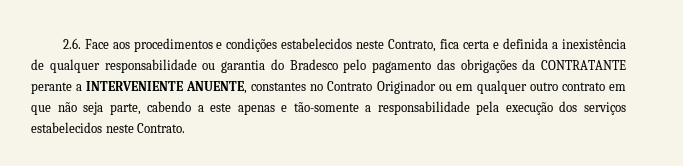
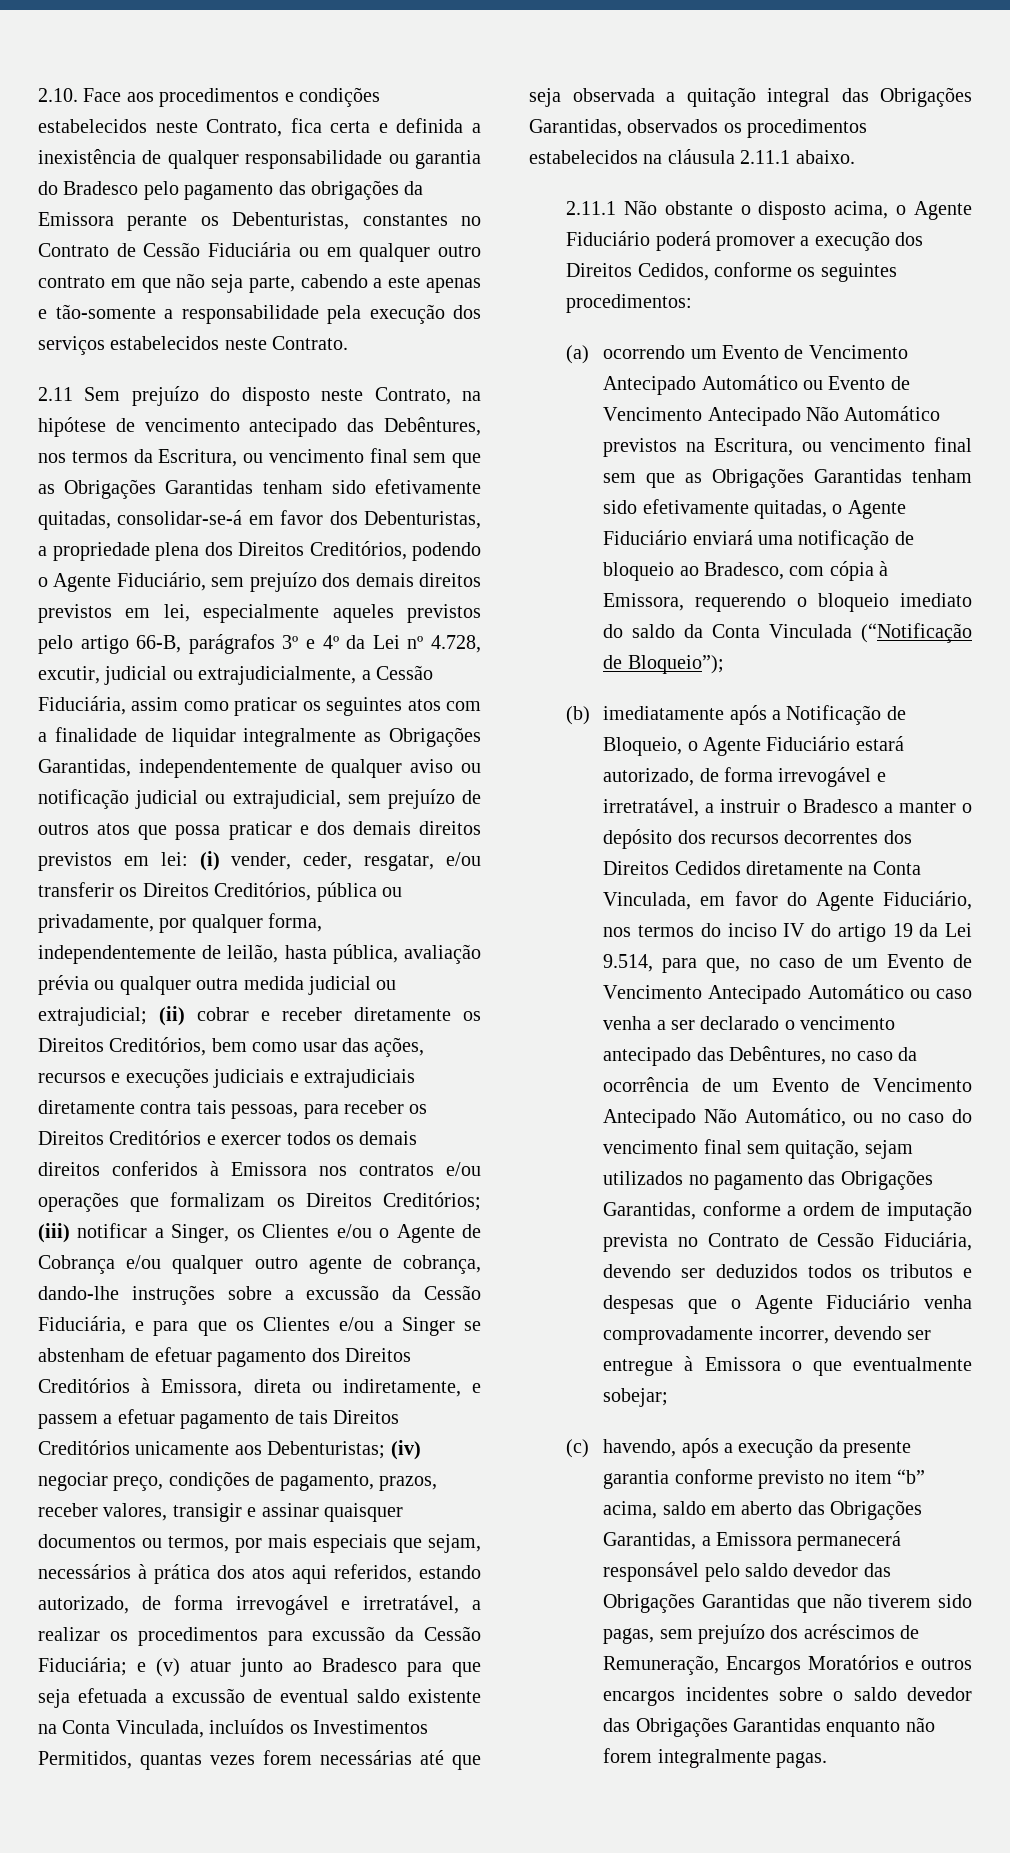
- 2.6. Face aos procedimentos e condições estabelecidos neste Contrato, fica certa e definida a inexistência de qualquer responsabilidade ou garantia do Bradesco pelo pagamento das obrigações da CONTRATANTE perante a INTERVENIENTE ANUENTE, constantes no Contrato Originador ou em qualquer outro contrato em que não seja parte, cabendo a este apenas e tão-somente a responsabilidade pela execução dos serviços estabelecidos neste Contrato.
+ 2.10. Face aos procedimentos e condições estabelecidos neste Contrato, fica certa e definida a inexistência de qualquer responsabilidade ou garantia do Bradesco pelo pagamento das obrigações da Emissora perante os Debenturistas, constantes no Contrato de Cessão Fiduciária ou em qualquer outro contrato em que não seja parte, cabendo a este apenas e tão-somente a responsabilidade pela execução dos serviços estabelecidos neste Contrato.
+ 2.11 Sem prejuízo do disposto neste Contrato, na hipótese de vencimento antecipado das Debêntures, nos termos da Escritura, ou vencimento final sem que as Obrigações Garantidas tenham sido efetivamente quitadas, consolidar-se-á em favor dos Debenturistas, a propriedade plena dos Direitos Creditórios, podendo o Agente Fiduciário, sem prejuízo dos demais direitos previstos em lei, especialmente aqueles previstos pelo artigo 66-B, parágrafos 3º e 4º da Lei nº 4.728, excutir, judicial ou extrajudicialmente, a Cessão Fiduciária, assim como praticar os seguintes atos com a finalidade de liquidar integralmente as Obrigações Garantidas, independentemente de qualquer aviso ou notificação judicial ou extrajudicial, sem prejuízo de outros atos que possa praticar e dos demais direitos previstos em lei: (i) vender, ceder, resgatar, e/ou transferir os Direitos Creditórios, pública ou privadamente, por qualquer forma, independentemente de leilão, hasta pública, avaliação prévia ou qualquer outra medida judicial ou extrajudicial; (ii) cobrar e receber diretamente os Direitos Creditórios, bem como usar das ações, recursos e execuções judiciais e extrajudiciais diretamente contra tais pessoas, para receber os Direitos Creditórios e exercer todos os demais direitos conferidos à Emissora nos contratos e/ou operações que formalizam os Direitos Creditórios; (iii) notificar a Singer, os Clientes e/ou o Agente de Cobrança e/ou qualquer outro agente de cobrança, dando-lhe instruções sobre a excussão da Cessão Fiduciária, e para que os Clientes e/ou a Singer se abstenham de efetuar pagamento dos Direitos Creditórios à Emissora, direta ou indiretamente, e passem a efetuar pagamento de tais Direitos Creditórios unicamente aos Debenturistas; (iv) negociar preço, condições de pagamento, prazos, receber valores, transigir e assinar quaisquer documentos ou termos, por mais especiais que sejam, necessários à prática dos atos aqui referidos, estando autorizado, de forma irrevogável e irretratável, a realizar os procedimentos para excussão da Cessão Fiduciária; e (v) atuar junto ao Bradesco para que seja efetuada a excussão de eventual saldo existente na Conta Vinculada, incluídos os Investimentos Permitidos, quantas vezes forem necessárias até que seja observada a quitação integral das Obrigações Garantidas, observados os procedimentos estabelecidos na cláusula 2.11.1 abaixo.
+ 2.11.1 Não obstante o disposto acima, o Agente Fiduciário poderá promover a execução dos Direitos Cedidos, conforme os seguintes procedimentos:
+ (a) ocorrendo um Evento de Vencimento Antecipado Automático ou Evento de Vencimento Antecipado Não Automático previstos na Escritura, ou vencimento final sem que as Obrigações Garantidas tenham sido efetivamente quitadas, o Agente Fiduciário enviará uma notificação de bloqueio ao Bradesco, com cópia à Emissora, requerendo o bloqueio imediato do saldo da Conta Vinculada (“Notificação de Bloqueio”);
+ (b) imediatamente após a Notificação de Bloqueio, o Agente Fiduciário estará autorizado, de forma irrevogável e irretratável, a instruir o Bradesco a manter o depósito dos recursos decorrentes dos Direitos Cedidos diretamente na Conta Vinculada, em favor do Agente Fiduciário, nos termos do inciso IV do artigo 19 da Lei 9.514, para que, no caso de um Evento de Vencimento Antecipado Automático ou caso venha a ser declarado o vencimento antecipado das Debêntures, no caso da ocorrência de um Evento de Vencimento Antecipado Não Automático, ou no caso do vencimento final sem quitação, sejam utilizados no pagamento das Obrigações Garantidas, conforme a ordem de imputação prevista no Contrato de Cessão Fiduciária, devendo ser deduzidos todos os tributos e despesas que o Agente Fiduciário venha comprovadamente incorrer, devendo ser entregue à Emissora o que eventualmente sobejar;
+ (c) havendo, após a execução da presente garantia conforme previsto no item “b” acima, saldo em aberto das Obrigações Garantidas, a Emissora permanecerá responsável pelo saldo devedor das Obrigações Garantidas que não tiverem sido pagas, sem prejuízo dos acréscimos de Remuneração, Encargos Moratórios e outros encargos incidentes sobre o saldo devedor das Obrigações Garantidas enquanto não forem integralmente pagas.

